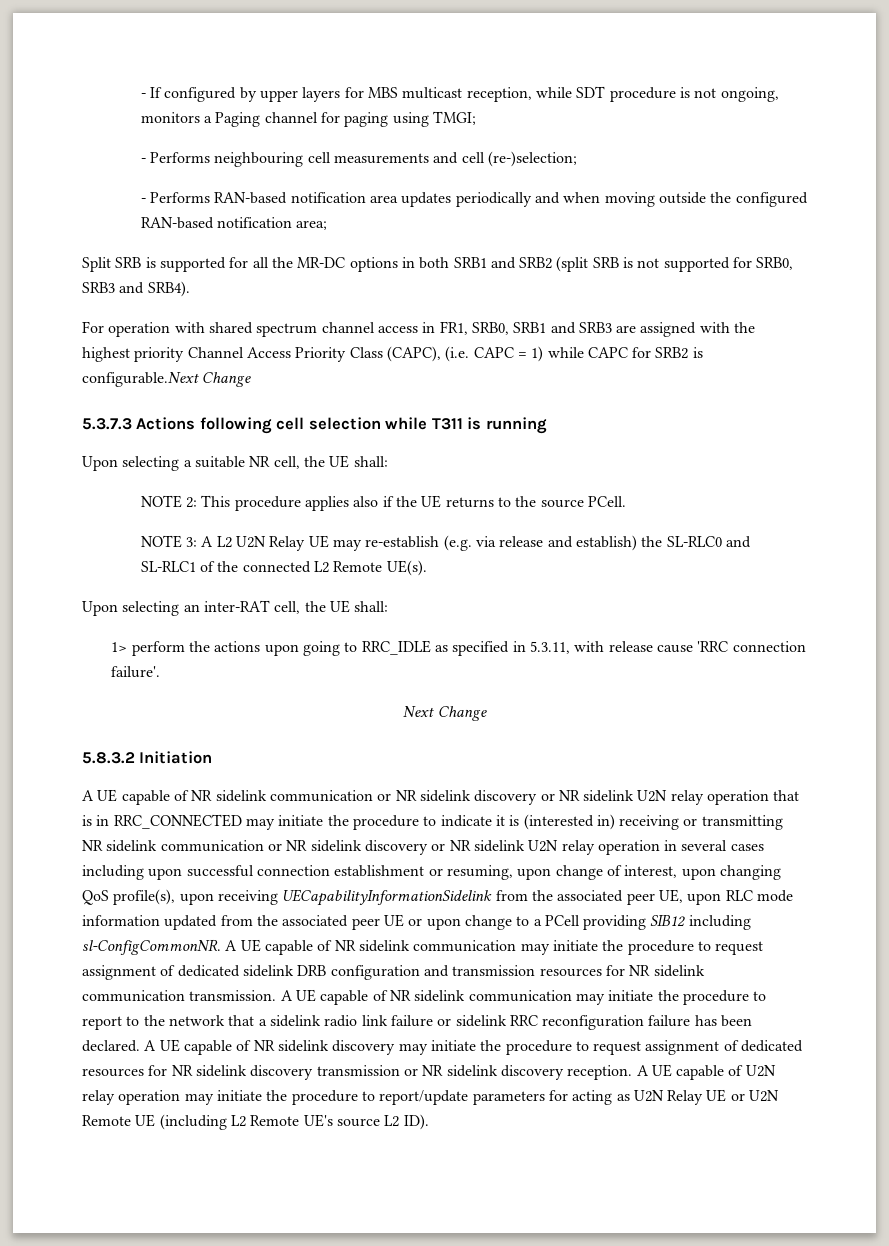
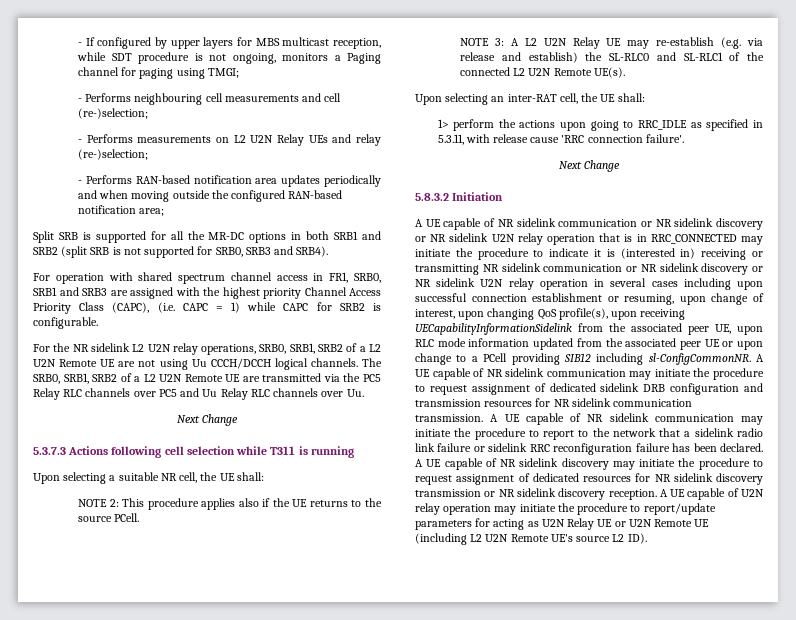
+ - Performs measurements on L2 U2N Relay UEs and relay (re-)selection;
- For operation with shared spectrum channel access in FR1, SRB0, SRB1 and SRB3 are assigned with the highest priority Channel Access Priority Class (CAPC), (i.e. CAPC = 1) while CAPC for SRB2 is configurable.Next Change
+ For operation with shared spectrum channel access in FR1, SRB0, SRB1 and SRB3 are assigned with the highest priority Channel Access Priority Class (CAPC), (i.e. CAPC = 1) while CAPC for SRB2 is configurable.
+ For the NR sidelink L2 U2N relay operations, SRB0, SRB1, SRB2 of a L2 U2N Remote UE are not using Uu CCCH/DCCH logical channels. The SRB0, SRB1, SRB2 of a L2 U2N Remote UE are transmitted via the PC5 Relay RLC channels over PC5 and Uu Relay RLC channels over Uu.
+ Next Change
- NOTE 3: A L2 U2N Relay UE may re-establish (e.g. via release and establish) the SL-RLC0 and SL-RLC1 of the connected L2 Remote UE(s).
+ NOTE 3: A L2 U2N Relay UE may re-establish (e.g. via release and establish) the SL-RLC0 and SL-RLC1 of the connected L2 U2N Remote UE(s).
- A UE capable of U2N relay operation may initiate the procedure to report/update parameters for acting as U2N Relay UE or U2N Remote UE (including L2 Remote UE's source L2 ID).
+ A UE capable of U2N relay operation may initiate the procedure to report/update parameters for acting as U2N Relay UE or U2N Remote UE (including L2 U2N Remote UE's source L2 ID).

